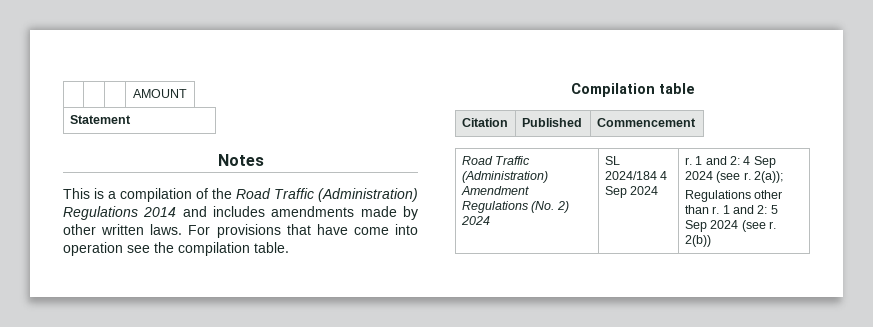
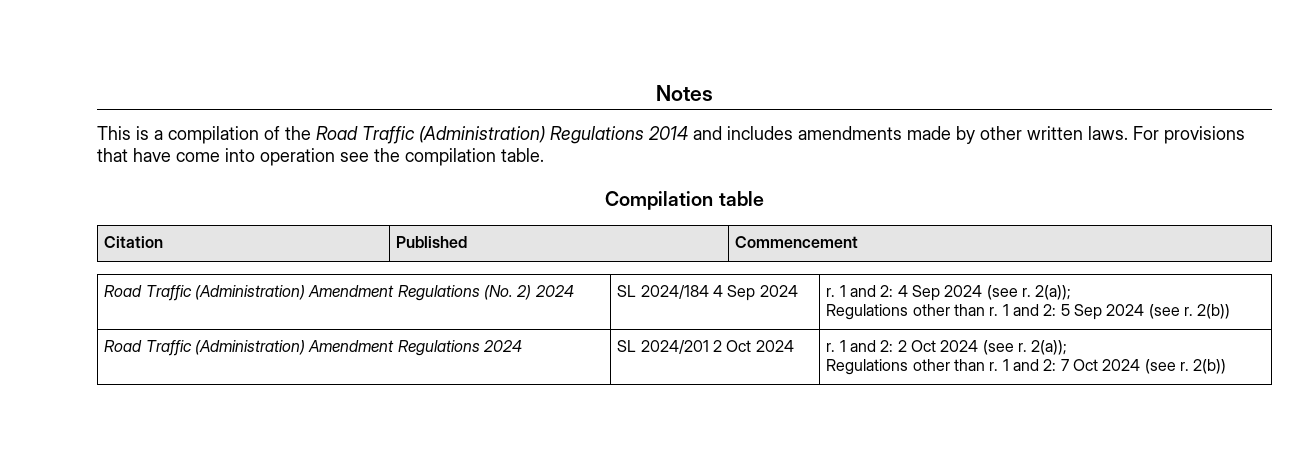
- | | | AMOUNT
- Statement
+ Road Traffic (Administration) Amendment Regulations 2024 | SL 2024/201 2 Oct 2024 | r. 1 and 2: 2 Oct 2024 (see r. 2(a));
+ Regulations other than r. 1 and 2: 7 Oct 2024 (see r. 2(b))

